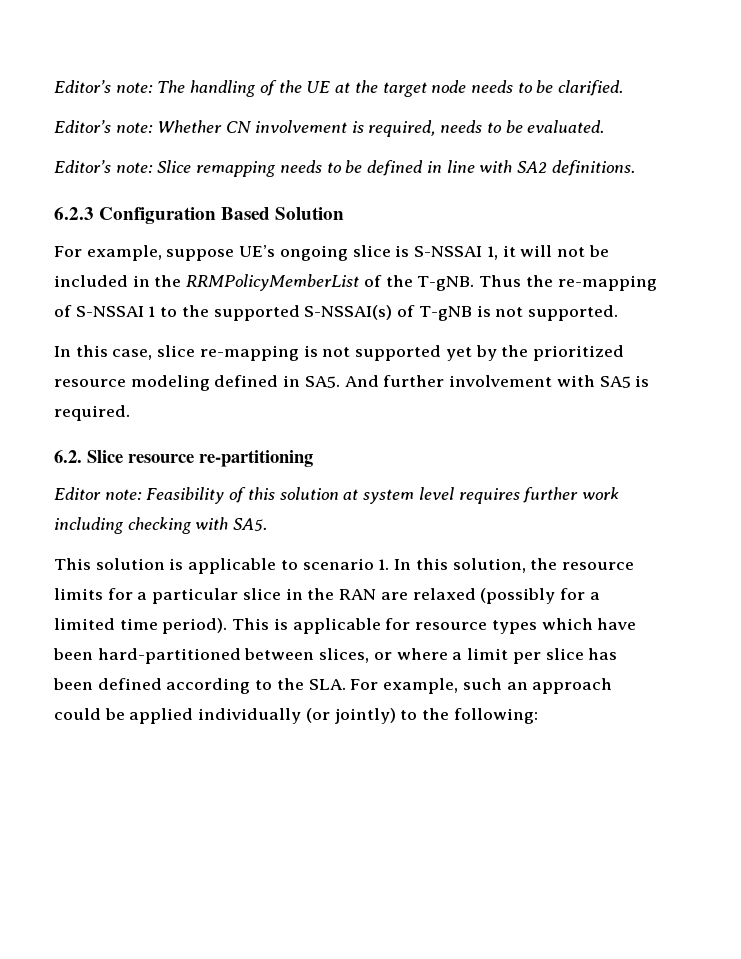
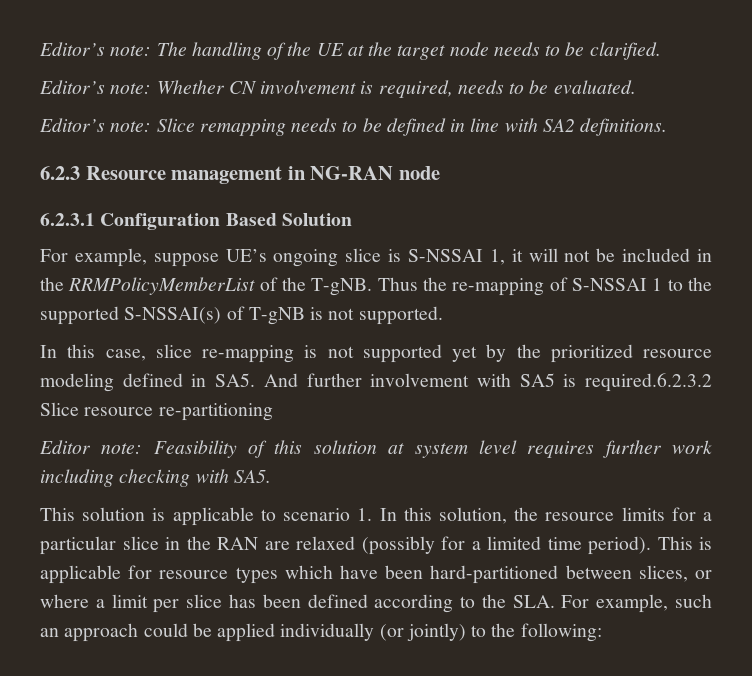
- 6.2.3 Configuration Based Solution
+ 6.2.3 Resource management in NG-RAN node
+ 6.2.3.1 Configuration Based Solution
- In this case, slice re-mapping is not supported yet by the prioritized resource modeling defined in SA5. And further involvement with SA5 is required.
- 6.2. Slice resource re-partitioning
+ In this case, slice re-mapping is not supported yet by the prioritized resource modeling defined in SA5. And further involvement with SA5 is required.6.2.3.2 Slice resource re-partitioning

